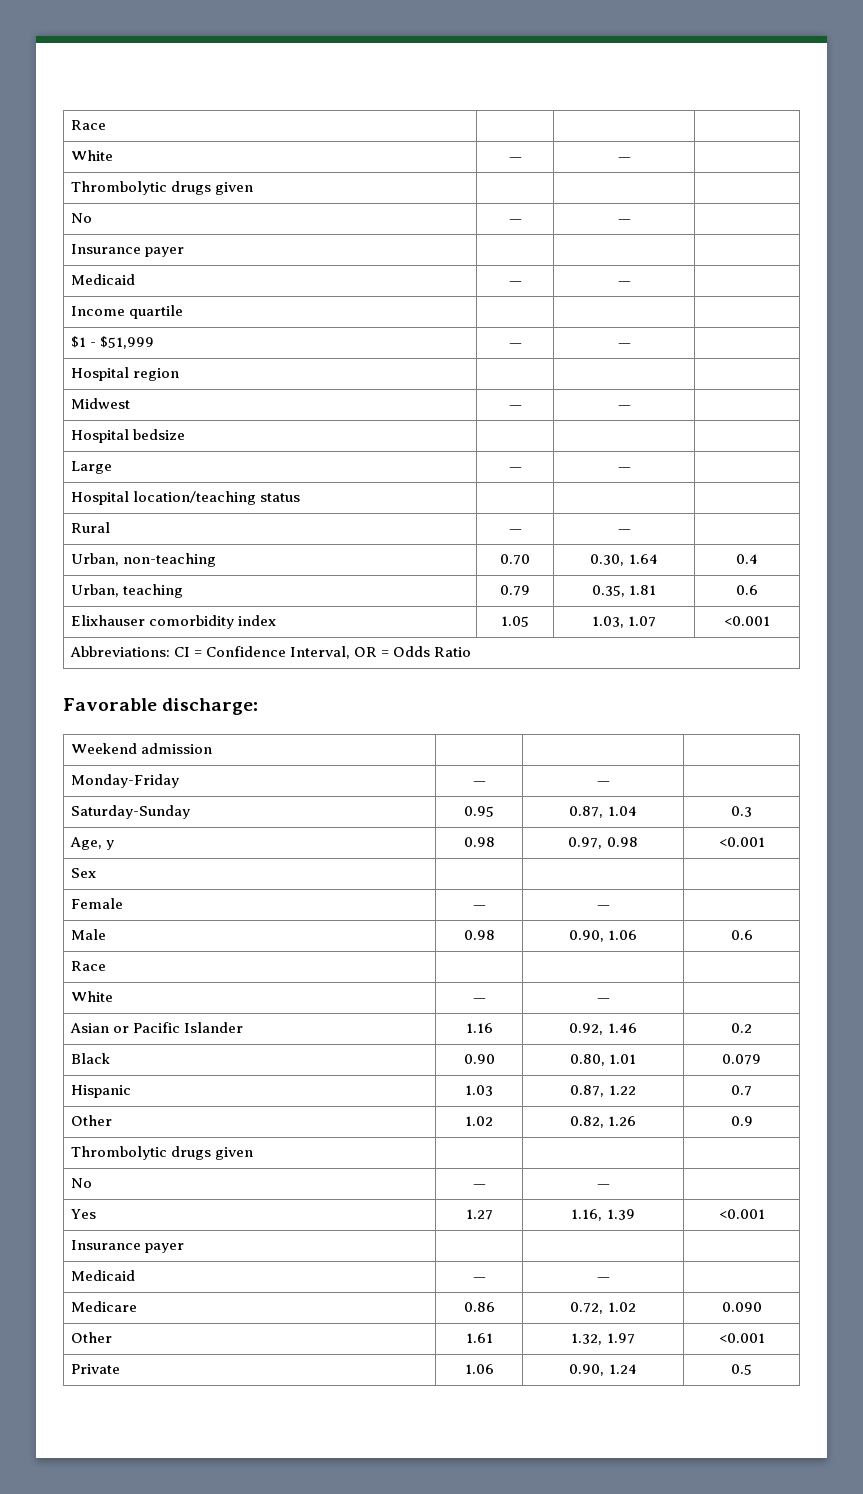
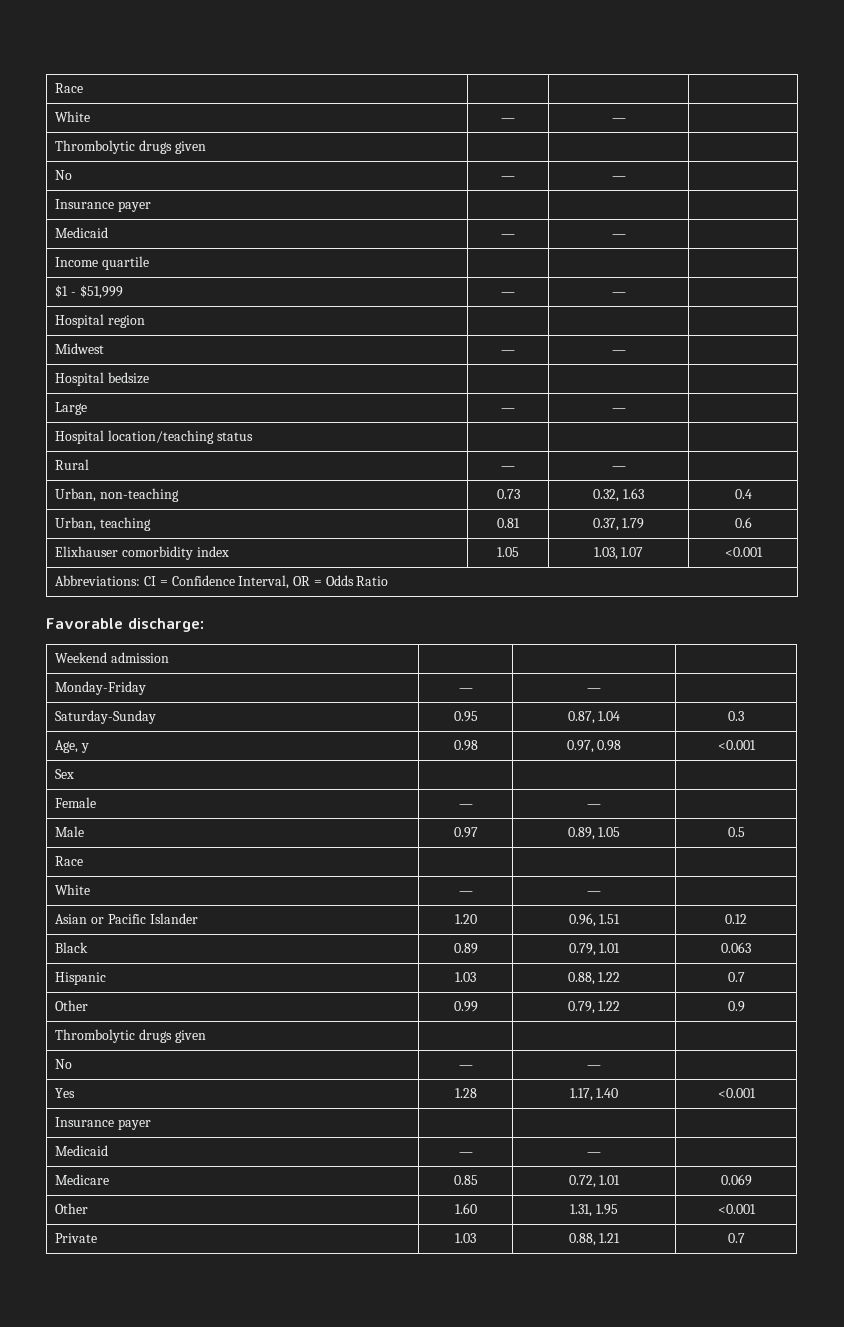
- Urban, non-teaching | 0.70 | 0.30, 1.64 | 0.4
+ Urban, non-teaching | 0.73 | 0.32, 1.63 | 0.4
- Urban, teaching | 0.79 | 0.35, 1.81 | 0.6
+ Urban, teaching | 0.81 | 0.37, 1.79 | 0.6
- Male | 0.98 | 0.90, 1.06 | 0.6
+ Male | 0.97 | 0.89, 1.05 | 0.5
- Asian or Pacific Islander | 1.16 | 0.92, 1.46 | 0.2
+ Asian or Pacific Islander | 1.20 | 0.96, 1.51 | 0.12
- Black | 0.90 | 0.80, 1.01 | 0.079
+ Black | 0.89 | 0.79, 1.01 | 0.063
- Hispanic | 1.03 | 0.87, 1.22 | 0.7
+ Hispanic | 1.03 | 0.88, 1.22 | 0.7
- Other | 1.02 | 0.82, 1.26 | 0.9
+ Other | 0.99 | 0.79, 1.22 | 0.9
- Yes | 1.27 | 1.16, 1.39 | <0.001
+ Yes | 1.28 | 1.17, 1.40 | <0.001
- Medicare | 0.86 | 0.72, 1.02 | 0.090
- Other | 1.61 | 1.32, 1.97 | <0.001
+ Medicare | 0.85 | 0.72, 1.01 | 0.069
+ Other | 1.60 | 1.31, 1.95 | <0.001
- Private | 1.06 | 0.90, 1.24 | 0.5
+ Private | 1.03 | 0.88, 1.21 | 0.7

